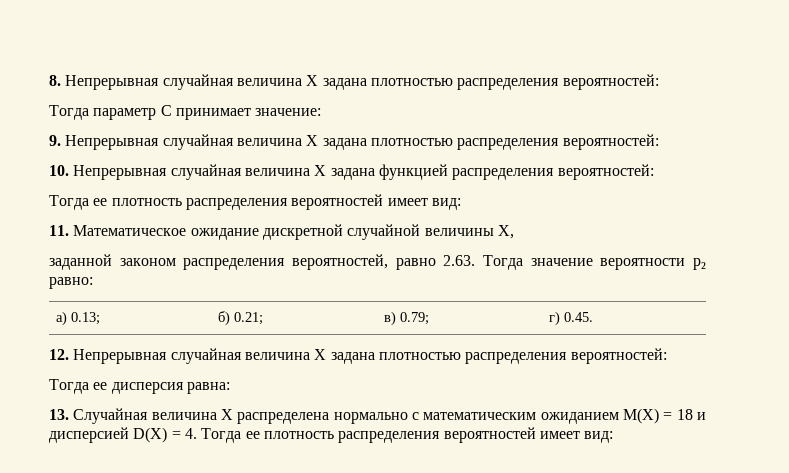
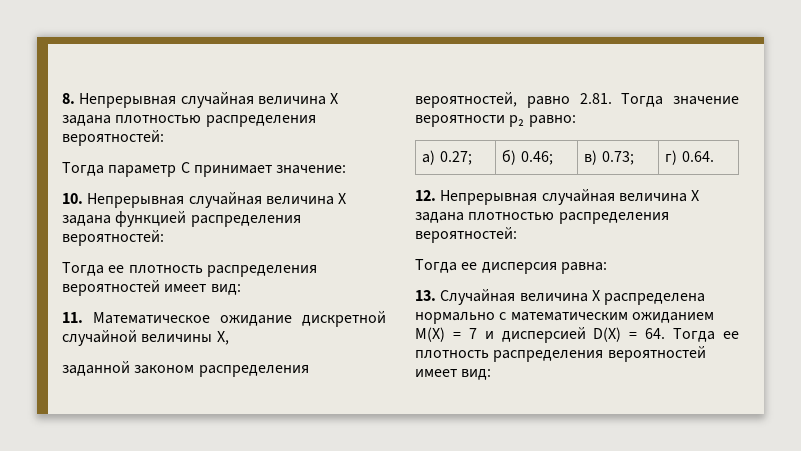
- 9. Непрерывная случайная величина X задана плотностью распределения вероятностей:
- заданной законом распределения вероятностей, равно 2.63. Тогда значение вероятности p₂ равно:
+ заданной законом распределения вероятностей, равно 2.81. Тогда значение вероятности p₂ равно:
- а) 0.13; | б) 0.21; | в) 0.79; | г) 0.45.
+ а) 0.27; | б) 0.46; | в) 0.73; | г) 0.64.
- 13. Случайная величина X распределена нормально с математическим ожиданием M(X) = 18 и дисперсией D(X) = 4. Тогда ее плотность распределения вероятностей имеет вид:
+ 13. Случайная величина X распределена нормально с математическим ожиданием M(X) = 7 и дисперсией D(X) = 64. Тогда ее плотность распределения вероятностей имеет вид:

